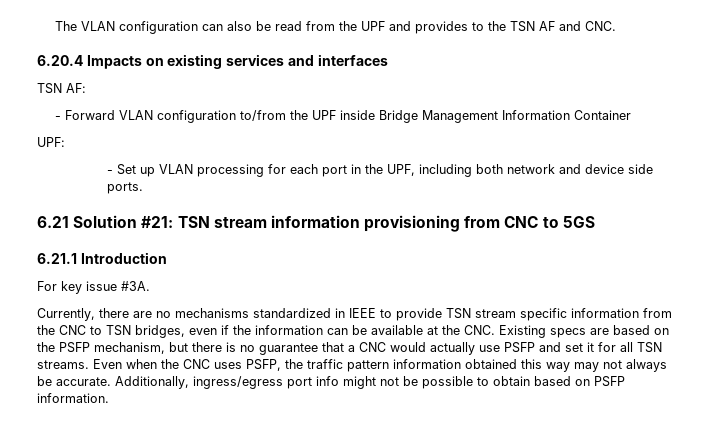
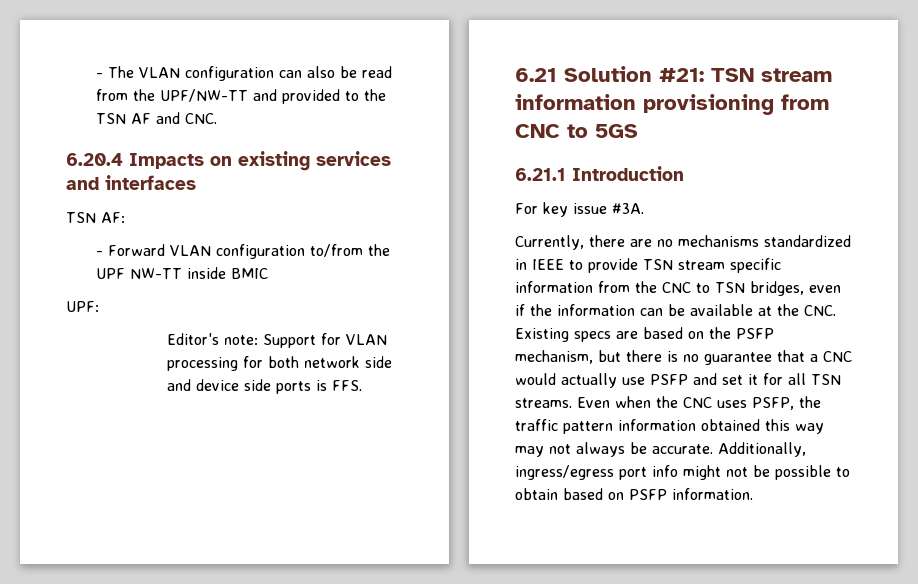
- The VLAN configuration can also be read from the UPF and provides to the TSN AF and CNC.
+ - The VLAN configuration can also be read from the UPF/NW-TT and provided to the TSN AF and CNC.
- - Forward VLAN configuration to/from the UPF inside Bridge Management Information Container
+ - Forward VLAN configuration to/from the UPF NW-TT inside BMIC
  UPF:
- - Set up VLAN processing for each port in the UPF, including both network and device side ports.
+ Editor's note: Support for VLAN processing for both network side and device side ports is FFS.

